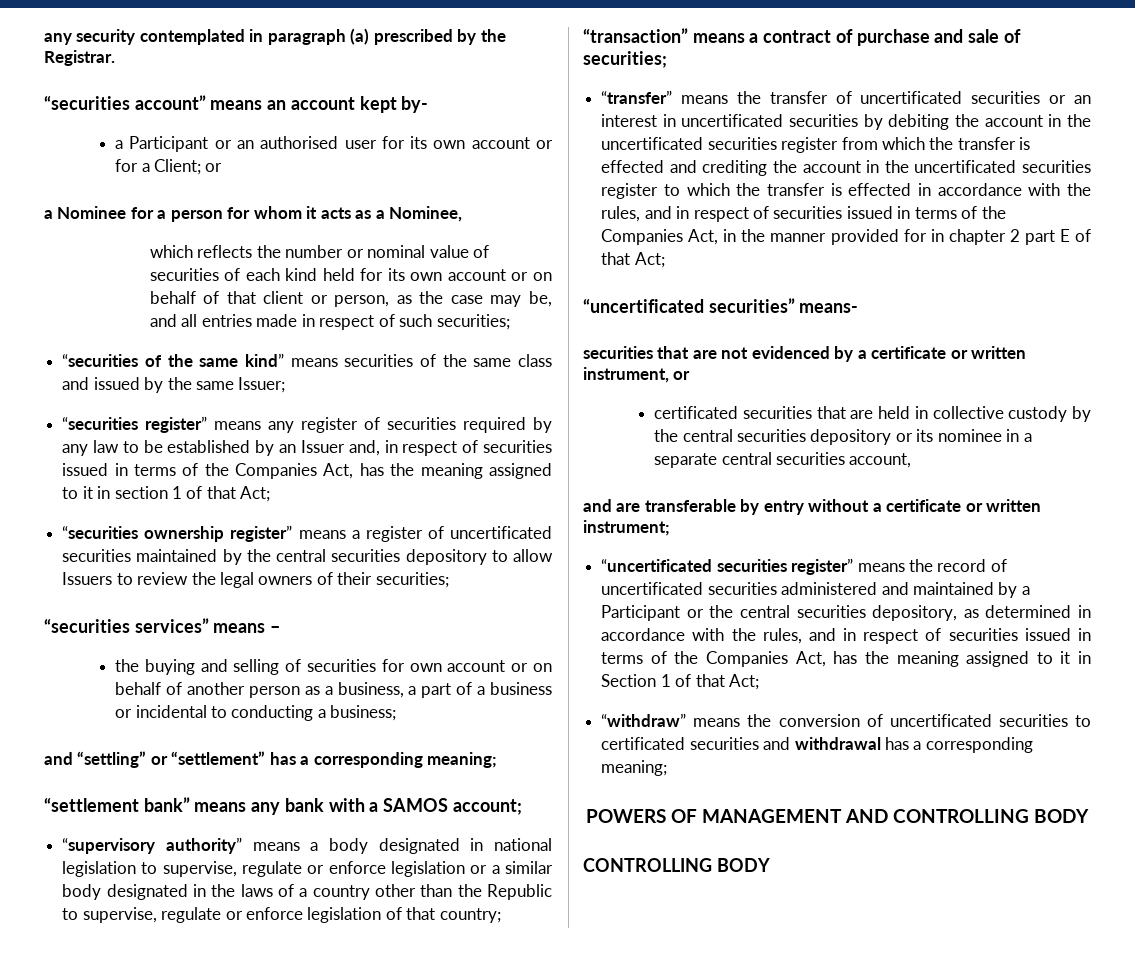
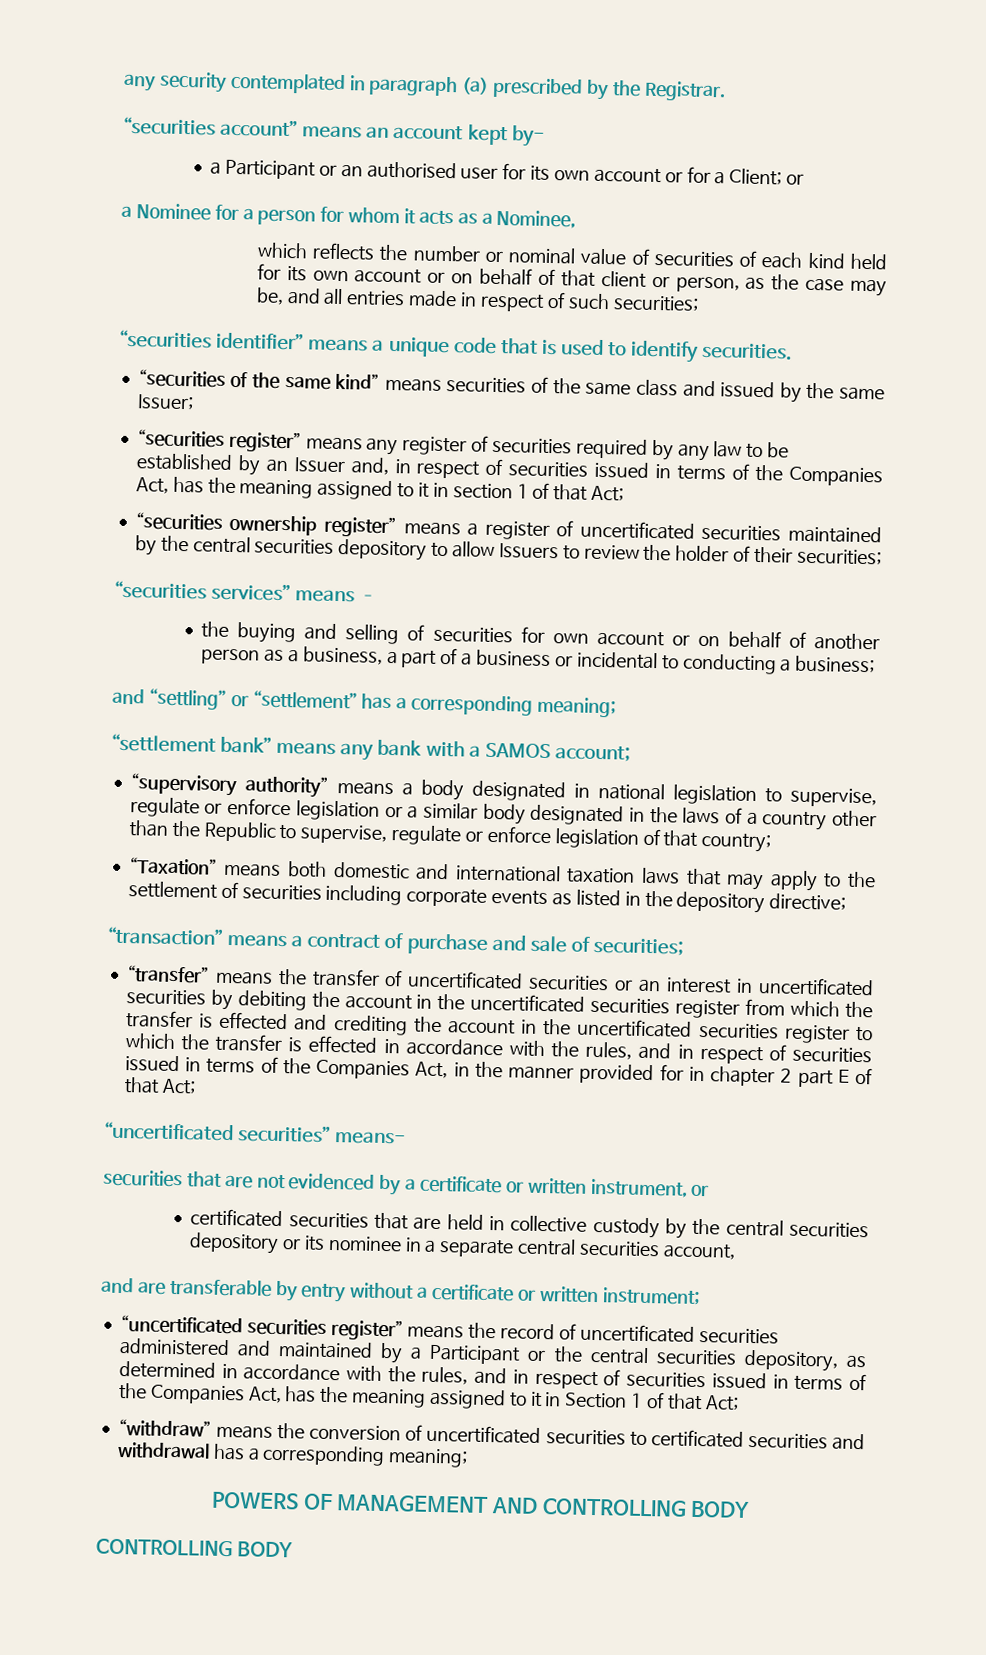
+ “securities identifier” means a unique code that is used to identify securities.
- “securities ownership register” means a register of uncertificated securities maintained by the central securities depository to allow Issuers to review the legal owners of their securities;
+ “securities ownership register” means a register of uncertificated securities maintained by the central securities depository to allow Issuers to review the holder of their securities;
+ “Taxation” means both domestic and international taxation laws that may apply to the settlement of securities including corporate events as listed in the depository directive;

